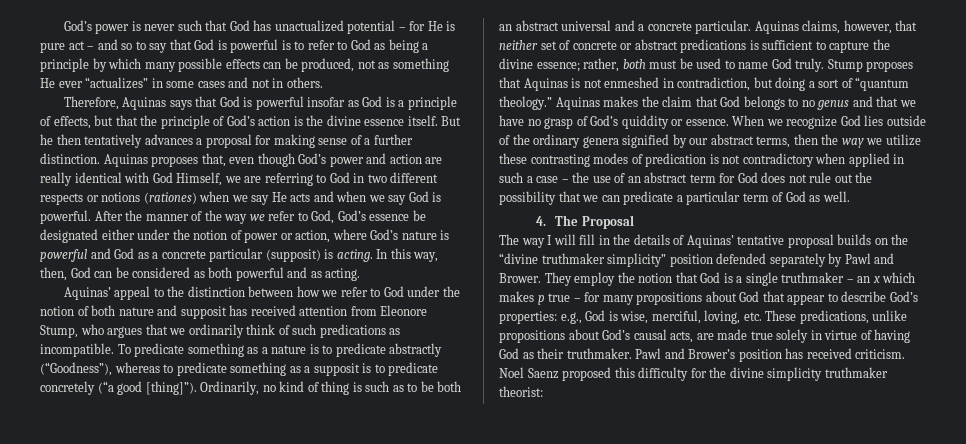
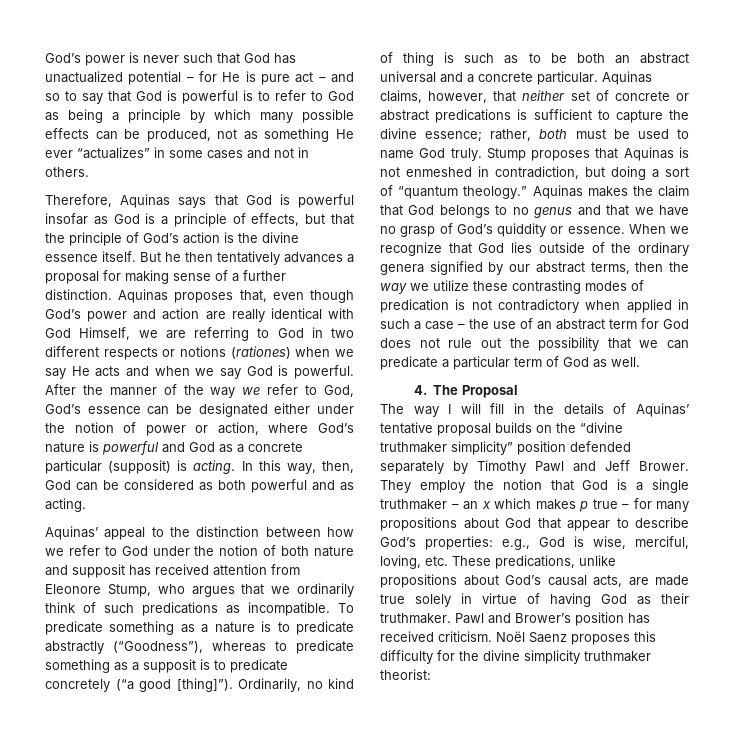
- After the manner of the way we refer to God, God’s essence be designated either under the notion of power or action, where God’s nature is powerful and God as a concrete particular (supposit) is acting.
+ After the manner of the way we refer to God, God’s essence can be designated either under the notion of power or action, where God’s nature is powerful and God as a concrete particular (supposit) is acting.
- When we recognize God lies outside of the ordinary genera signified by our abstract terms, then the way we utilize these contrasting modes of predication is not contradictory when applied in such a case – the use of an abstract term for God does not rule out the possibility that we can predicate a particular term of God as well.
+ When we recognize that God lies outside of the ordinary genera signified by our abstract terms, then the way we utilize these contrasting modes of predication is not contradictory when applied in such a case – the use of an abstract term for God does not rule out the possibility that we can predicate a particular term of God as well.
- The way I will fill in the details of Aquinas’ tentative proposal builds on the “divine truthmaker simplicity” position defended separately by Pawl and Brower.
+ The way I will fill in the details of Aquinas’ tentative proposal builds on the “divine truthmaker simplicity” position defended separately by Timothy Pawl and Jeff Brower.
- Noel Saenz proposed this difficulty for the divine simplicity truthmaker theorist:
+ Noël Saenz proposes this difficulty for the divine simplicity truthmaker theorist:

